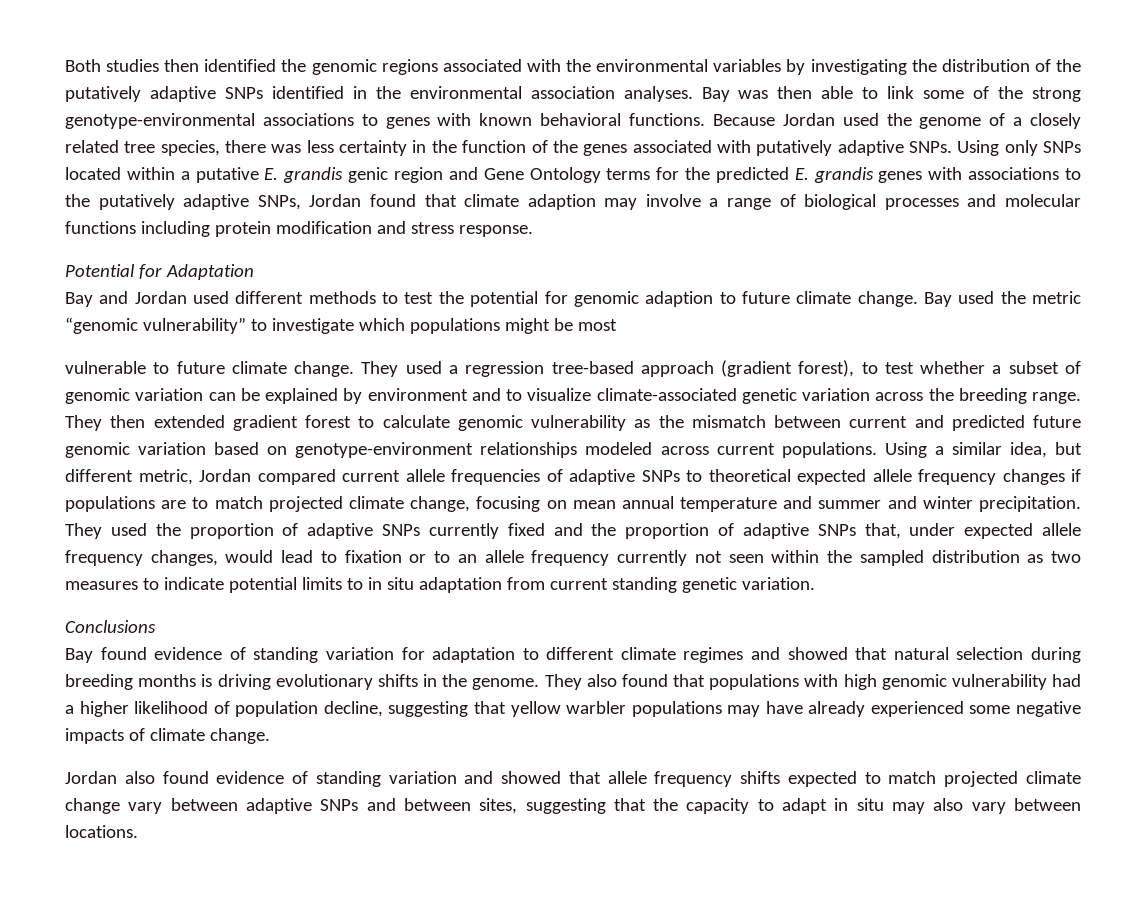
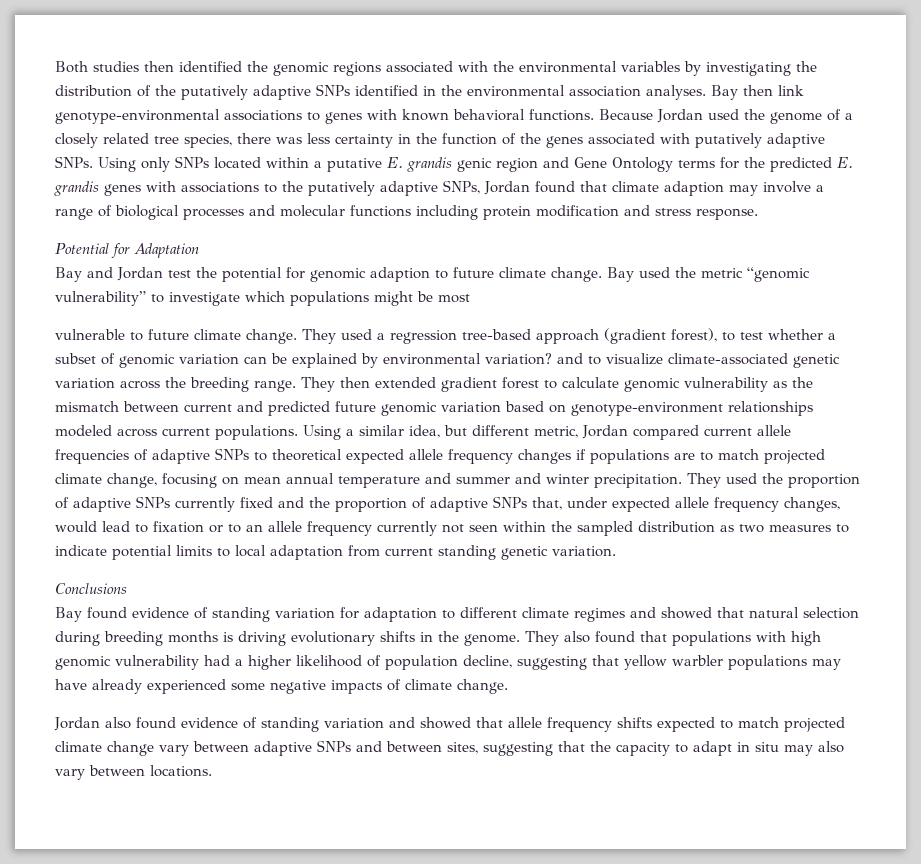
- Bay was then able to link some of the strong genotype-environmental associations to genes with known behavioral functions.
+ Bay then link genotype-environmental associations to genes with known behavioral functions.
- Bay and Jordan used different methods to test the potential for genomic adaption to future climate change.
+ Bay and Jordan test the potential for genomic adaption to future climate change.
- They used a regression tree-based approach (gradient forest), to test whether a subset of genomic variation can be explained by environment and to visualize climate-associated genetic variation across the breeding range.
+ They used a regression tree-based approach (gradient forest), to test whether a subset of genomic variation can be explained by environmental variation? and to visualize climate-associated genetic variation across the breeding range.
- They used the proportion of adaptive SNPs currently fixed and the proportion of adaptive SNPs that, under expected allele frequency changes, would lead to fixation or to an allele frequency currently not seen within the sampled distribution as two measures to indicate potential limits to in situ adaptation from current standing genetic variation.
+ They used the proportion of adaptive SNPs currently fixed and the proportion of adaptive SNPs that, under expected allele frequency changes, would lead to fixation or to an allele frequency currently not seen within the sampled distribution as two measures to indicate potential limits to local adaptation from current standing genetic variation.

